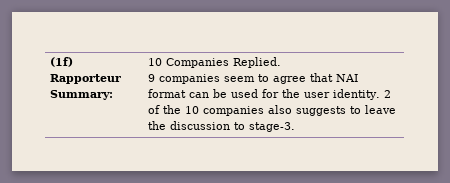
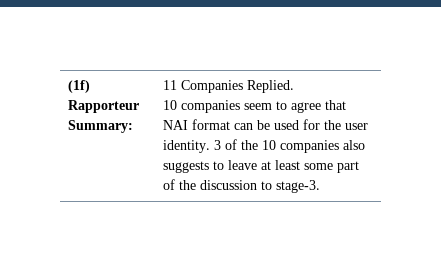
- (1f) Rapporteur Summary: | 10 Companies Replied.
- 9 companies seem to agree that NAI format can be used for the user identity. 2 of the 10 companies also suggests to leave the discussion to stage-3.
+ (1f) Rapporteur Summary: | 11 Companies Replied.
+ 10 companies seem to agree that NAI format can be used for the user identity. 3 of the 10 companies also suggests to leave at least some part of the discussion to stage-3.

